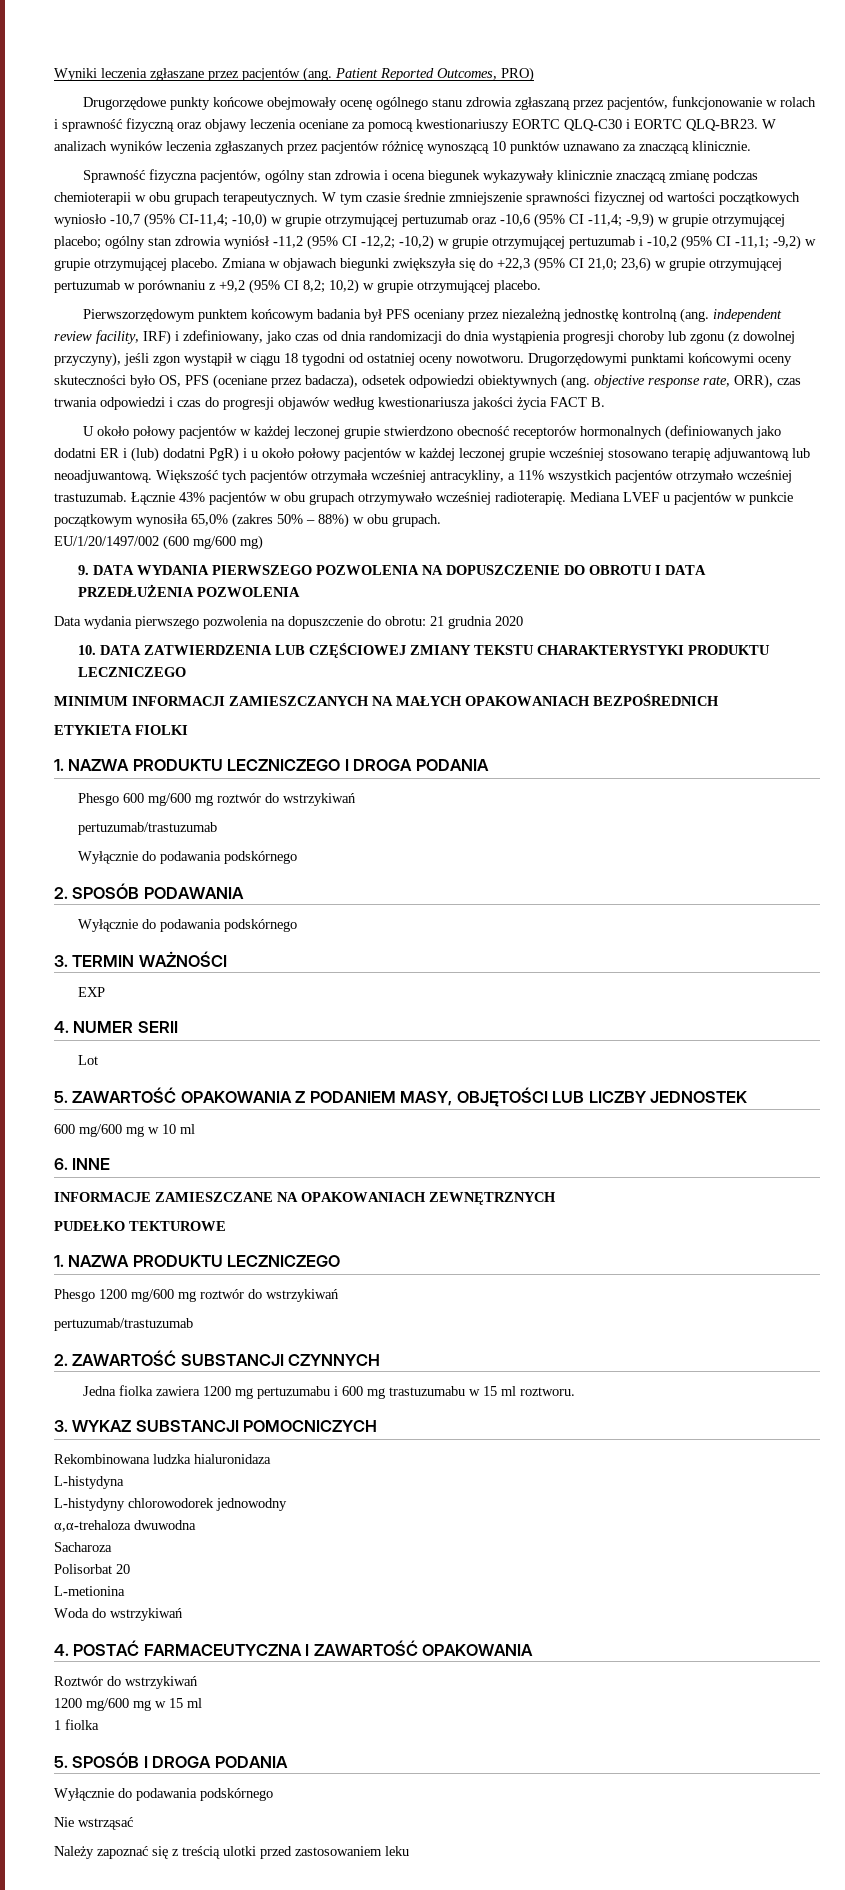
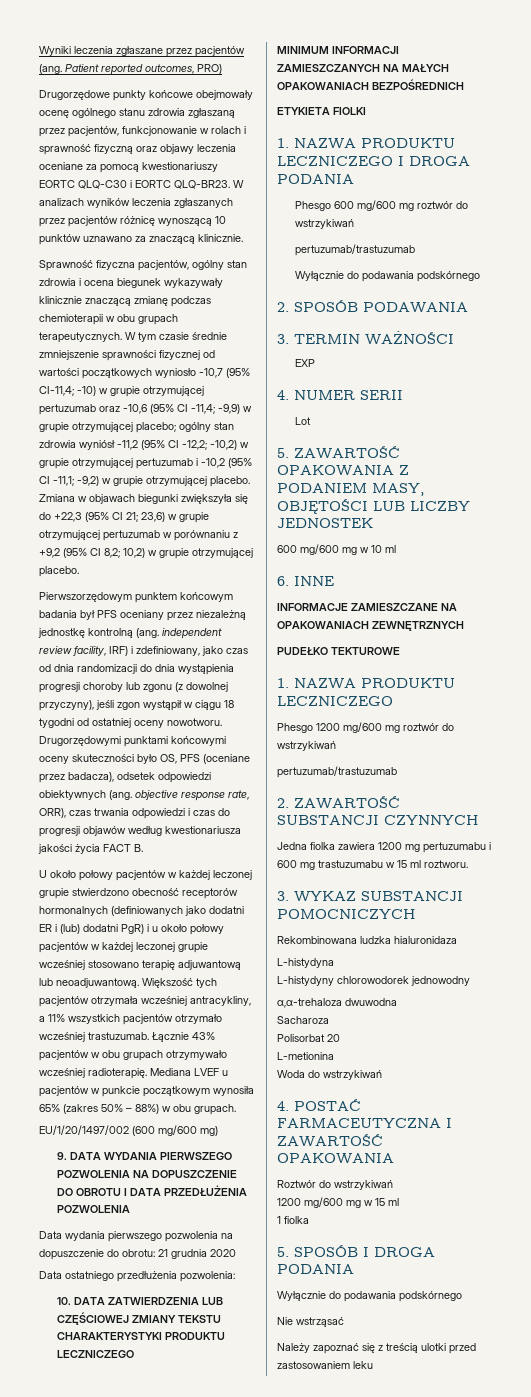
- Patient Reported Outcomes, PRO)
+ Patient reported outcomes, PRO)
- W tym czasie średnie zmniejszenie sprawności fizycznej od wartości początkowych wyniosło -10,7 (95% CI-11,4; -10,0) w grupie otrzymującej pertuzumab oraz -10,6 (95% CI -11,4; -9,9) w grupie otrzymującej placebo; ogólny stan zdrowia wyniósł -11,2 (95% CI -12,2; -10,2) w grupie otrzymującej pertuzumab i -10,2 (95% CI -11,1; -9,2) w grupie otrzymującej placebo.
+ W tym czasie średnie zmniejszenie sprawności fizycznej od wartości początkowych wyniosło -10,7 (95% CI-11,4; -10) w grupie otrzymującej pertuzumab oraz -10,6 (95% CI -11,4; -9,9) w grupie otrzymującej placebo; ogólny stan zdrowia wyniósł -11,2 (95% CI -12,2; -10,2) w grupie otrzymującej pertuzumab i -10,2 (95% CI -11,1; -9,2) w grupie otrzymującej placebo.
- Zmiana w objawach biegunki zwiększyła się do +22,3 (95% CI 21,0; 23,6) w grupie otrzymującej pertuzumab w porównaniu z +9,2 (95% CI 8,2; 10,2) w grupie otrzymującej placebo.
+ Zmiana w objawach biegunki zwiększyła się do +22,3 (95% CI 21; 23,6) w grupie otrzymującej pertuzumab w porównaniu z +9,2 (95% CI 8,2; 10,2) w grupie otrzymującej placebo.
- Mediana LVEF u pacjentów w punkcie początkowym wynosiła 65,0% (zakres 50% – 88%) w obu grupach.
+ Mediana LVEF u pacjentów w punkcie początkowym wynosiła 65% (zakres 50% – 88%) w obu grupach.
+ Data ostatniego przedłużenia pozwolenia:
  2. SPOSÓB PODAWANIA
- Wyłącznie do podawania podskórnego

